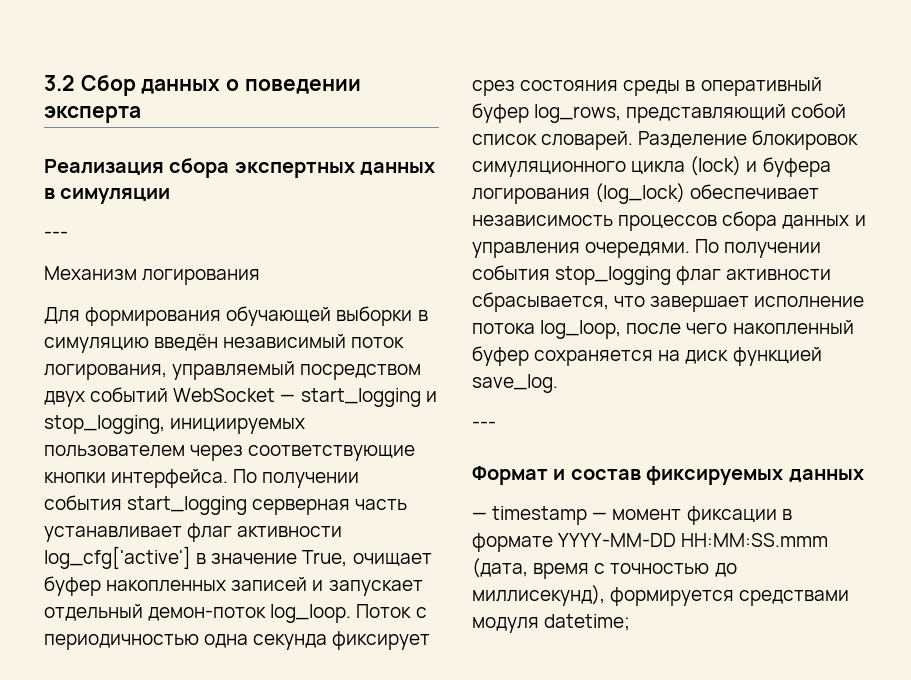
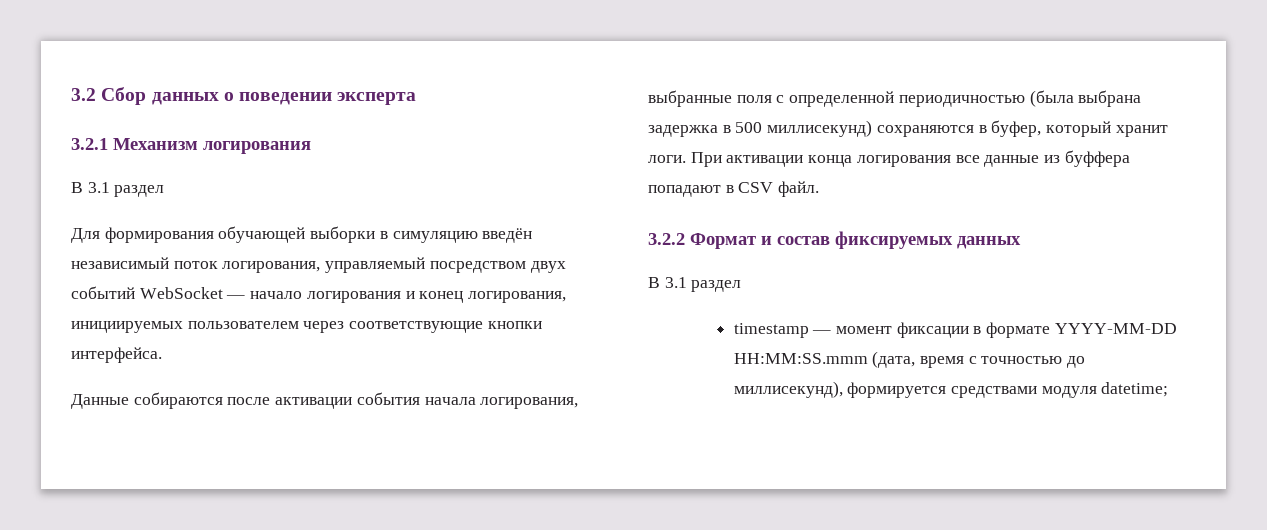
- Реализация сбора экспертных данных в симуляции
- ---
- Механизм логирования
+ 3.2.1 Механизм логирования
+ В 3.1 раздел
- Для формирования обучающей выборки в симуляцию введён независимый поток логирования, управляемый посредством двух событий WebSocket — start_logging и stop_logging, инициируемых пользователем через соответствующие кнопки интерфейса. По получении события start_logging серверная часть устанавливает флаг активности log_cfg['active'] в значение True, очищает буфер накопленных записей и запускает отдельный демон-поток log_loop. Поток с периодичностью одна секунда фиксирует срез состояния среды в оперативный буфер log_rows, представляющий собой список словарей. Разделение блокировок симуляционного цикла (lock) и буфера логирования (log_lock) обеспечивает независимость процессов сбора данных и управления очередями. По получении события stop_logging флаг активности сбрасывается, что завершает исполнение потока log_loop, после чего накопленный буфер сохраняется на диск функцией save_log.
- ---
- Формат и состав фиксируемых данных
- — timestamp — момент фиксации в формате YYYY-MM-DD HH:MM:SS.mmm (дата, время с точностью до миллисекунд), формируется средствами модуля datetime;
+ Для формирования обучающей выборки в симуляцию введён независимый поток логирования, управляемый посредством двух событий WebSocket — начало логирования и конец логирования, инициируемых пользователем через соответствующие кнопки интерфейса.
+ Данные собираются после активации события начала логирования, выбранные поля с определенной периодичностью (была выбрана задержка в 500 миллисекунд) сохраняются в буфер, который хранит логи. При активации конца логирования все данные из буффера попадают в CSV файл.
+ 3.2.2 Формат и состав фиксируемых данных
+ В 3.1 раздел
+ timestamp — момент фиксации в формате YYYY-MM-DD HH:MM:SS.mmm (дата, время с точностью до миллисекунд), формируется средствами модуля datetime;

